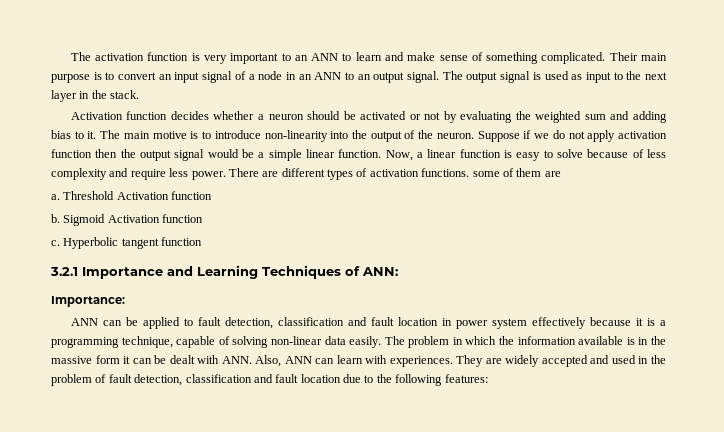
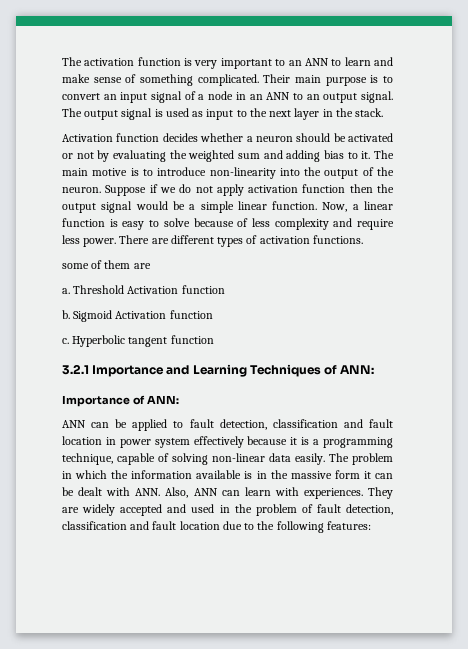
- There are different types of activation functions. some of them are
+ There are different types of activation functions.
+ some of them are
- Importance:
+ Importance of ANN:

